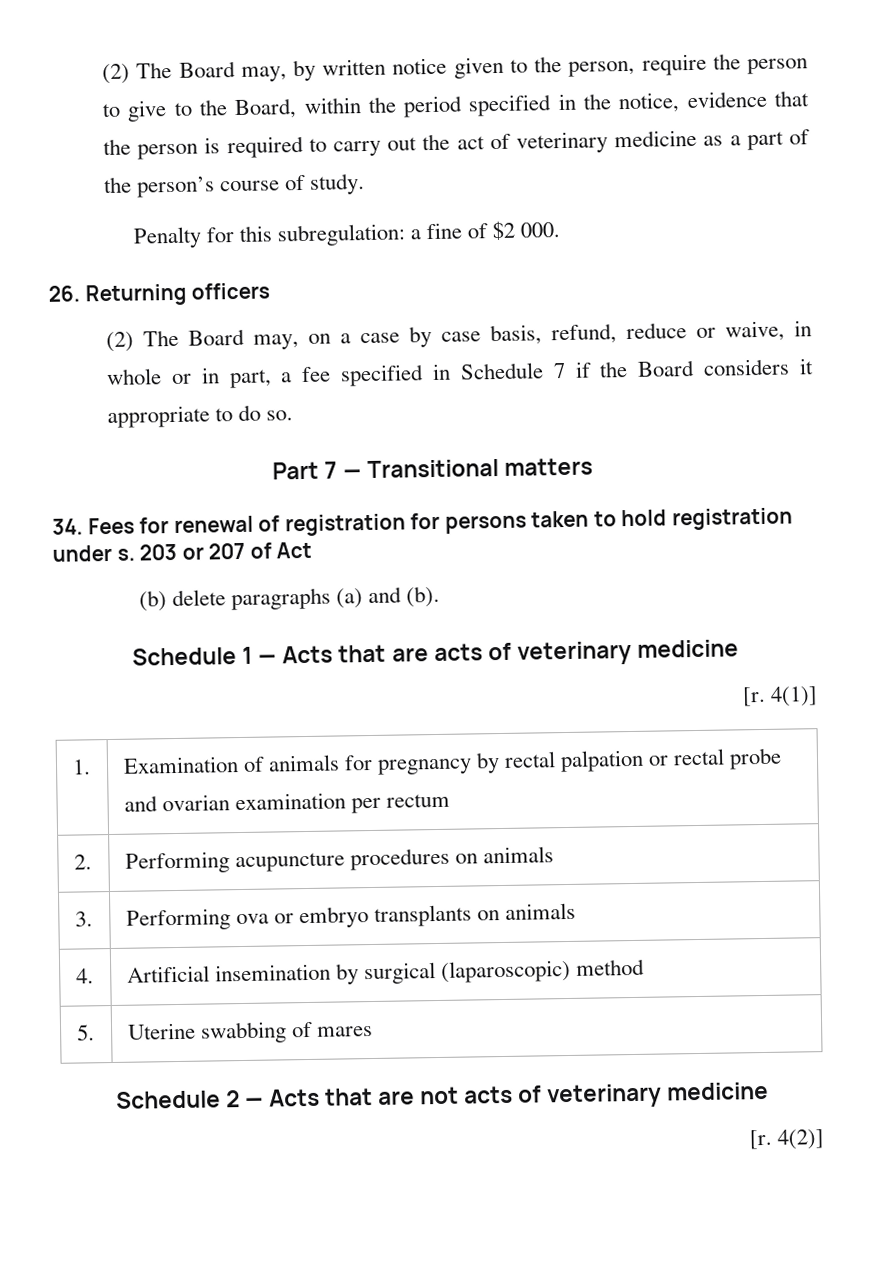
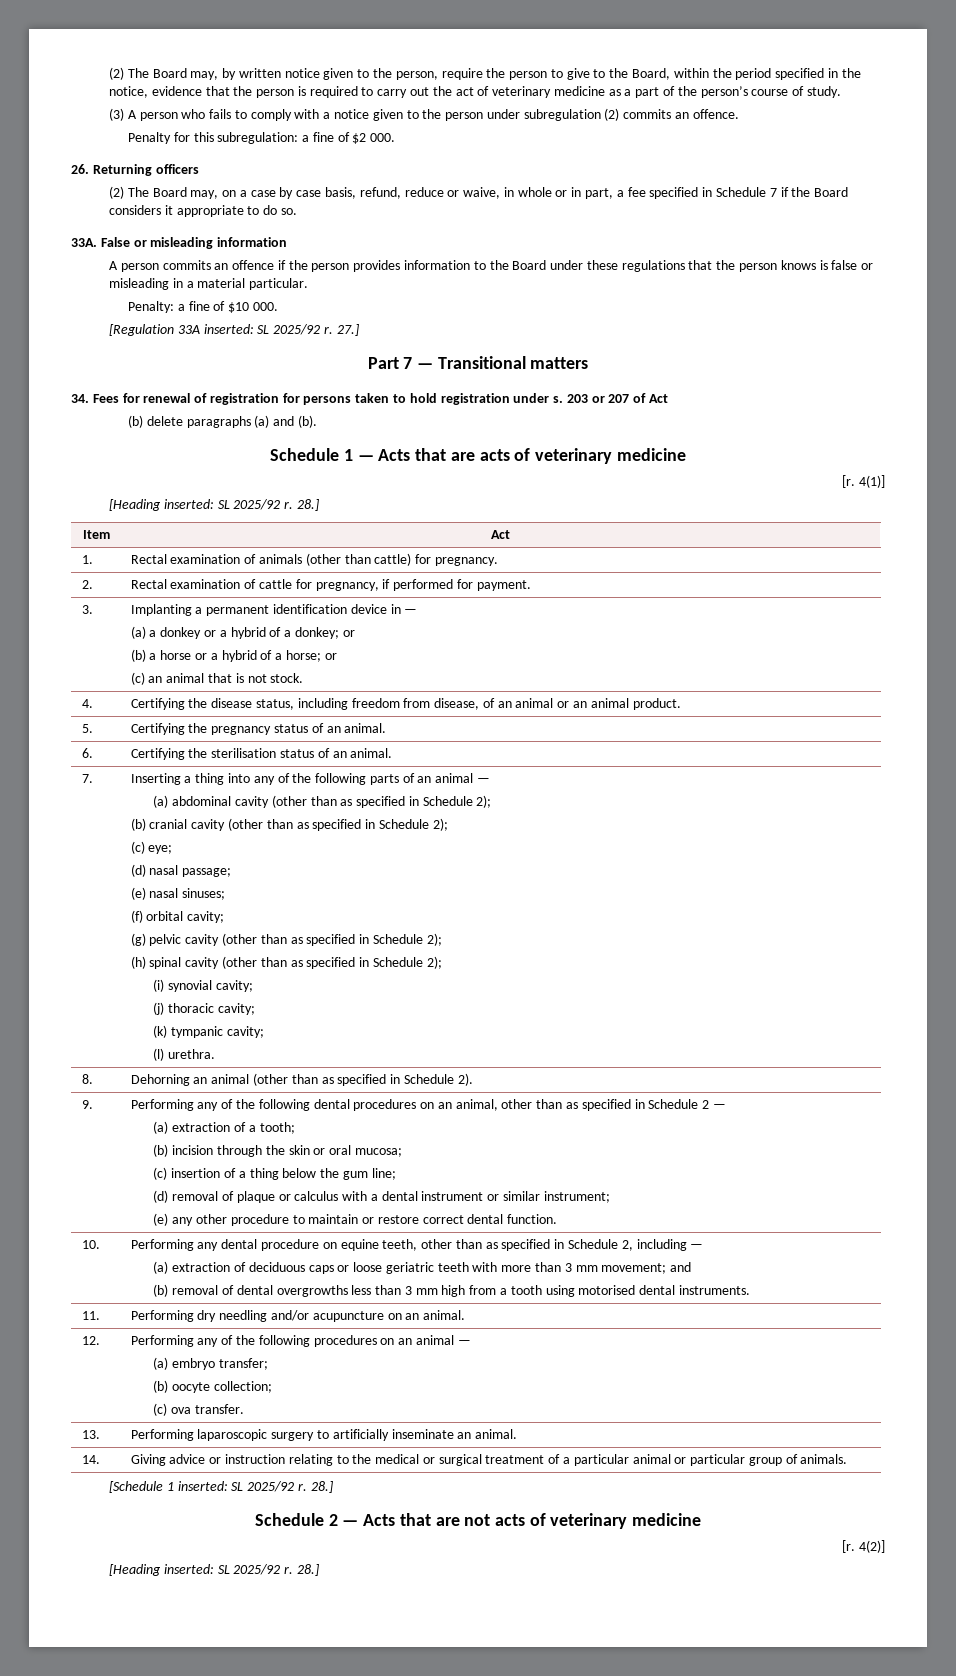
+ (3) A person who fails to comply with a notice given to the person under subregulation (2) commits an offence.
+ 33A. False or misleading information
+ A person commits an offence if the person provides information to the Board under these regulations that the person knows is false or misleading in a material particular.
+ Penalty: a fine of $10 000.
+ [Regulation 33A inserted: SL 2025/92 r. 27.]
  4(1)]
- 1. | Examination of animals for pregnancy by rectal palpation or rectal probe and ovarian examination per rectum
- 2. | Performing acupuncture procedures on animals
- 3. | Performing ova or embryo transplants on animals
- 4. | Artificial insemination by surgical (laparoscopic) method
- 5. | Uterine swabbing of mares
+ [Heading inserted: SL 2025/92 r. 28.]
+ Item | Act
+ 1. | Rectal examination of animals (other than cattle) for pregnancy.
+ 2. | Rectal examination of cattle for pregnancy, if performed for payment.
+ 3. | Implanting a permanent identification device in —
+ (a) a donkey or a hybrid of a donkey; or
+ (b) a horse or a hybrid of a horse; or
+ (c) an animal that is not stock.
+ 4. | Certifying the disease status, including freedom from disease, of an animal or an animal product.
+ 5. | Certifying the pregnancy status of an animal.
+ 6. | Certifying the sterilisation status of an animal.
+ 7. | Inserting a thing into any of the following parts of an animal —
+ (a) abdominal cavity (other than as specified in Schedule 2);
+ (b) cranial cavity (other than as specified in Schedule 2);
+ (c) eye;
+ (d) nasal passage;
+ (e) nasal sinuses;
+ (f) orbital cavity;
+ (g) pelvic cavity (other than as specified in Schedule 2);
+ (h) spinal cavity (other than as specified in Schedule 2);
+ (i) synovial cavity;
+ (j) thoracic cavity;
+ (k) tympanic cavity;
+ (l) urethra.
+ 8. | Dehorning an animal (other than as specified in Schedule 2).
+ 9. | Performing any of the following dental procedures on an animal, other than as specified in Schedule 2 —
+ (a) extraction of a tooth;
+ (b) incision through the skin or oral mucosa;
+ (c) insertion of a thing below the gum line;
+ (d) removal of plaque or calculus with a dental instrument or similar instrument;
+ (e) any other procedure to maintain or restore correct dental function.
+ 10. | Performing any dental procedure on equine teeth, other than as specified in Schedule 2, including —
+ (a) extraction of deciduous caps or loose geriatric teeth with more than 3 mm movement; and
+ (b) removal of dental overgrowths less than 3 mm high from a tooth using motorised dental instruments.
+ 11. | Performing dry needling and/or acupuncture on an animal.
+ 12. | Performing any of the following procedures on an animal —
+ (a) embryo transfer;
+ (b) oocyte collection;
+ (c) ova transfer.
+ 13. | Performing laparoscopic surgery to artificially inseminate an animal.
+ 14. | Giving advice or instruction relating to the medical or surgical treatment of a particular animal or particular group of animals.
+ [Schedule 1 inserted: SL 2025/92 r. 28.]
  4(2)]
+ [Heading inserted: SL 2025/92 r. 28.]

